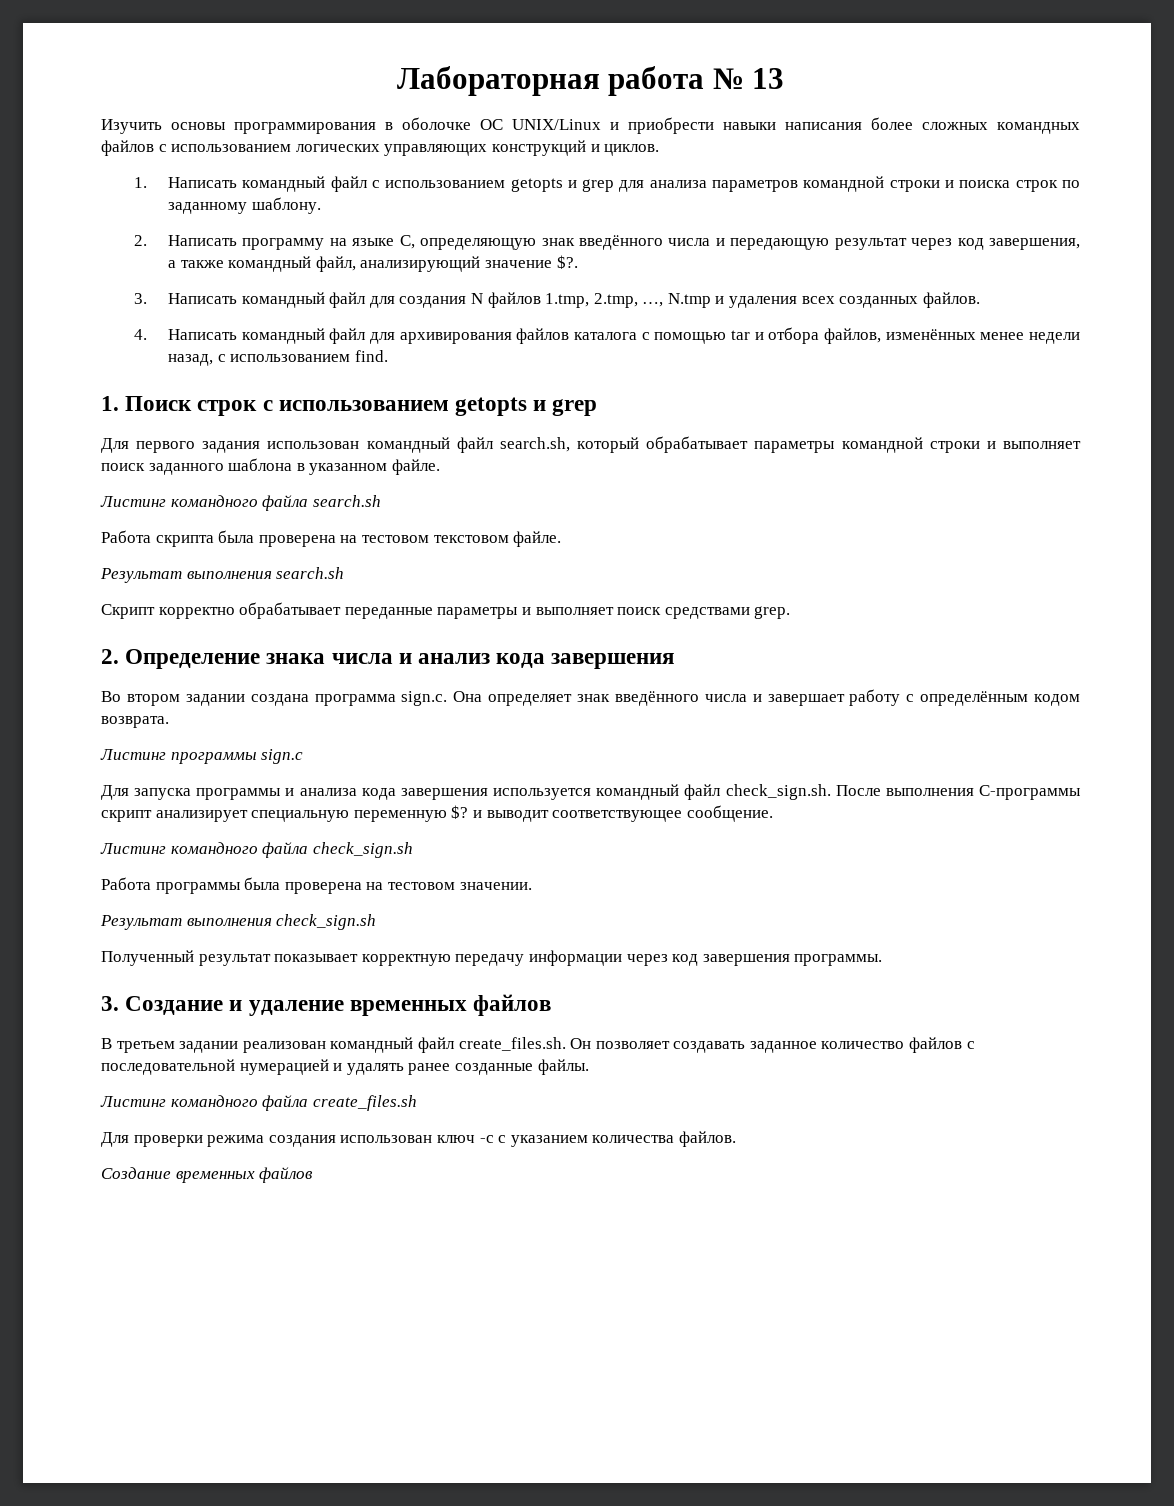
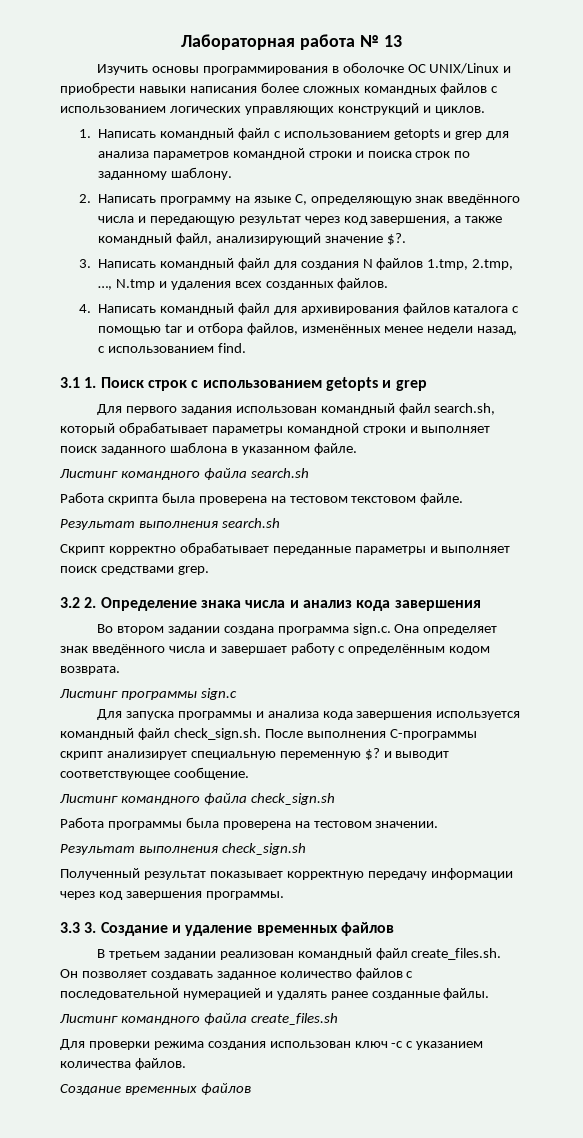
- 1. Поиск строк с использованием getopts и grep
+ 3.1 1. Поиск строк с использованием getopts и grep
- 2. Определение знака числа и анализ кода завершения
+ 3.2 2. Определение знака числа и анализ кода завершения
- 3. Создание и удаление временных файлов
+ 3.3 3. Создание и удаление временных файлов

